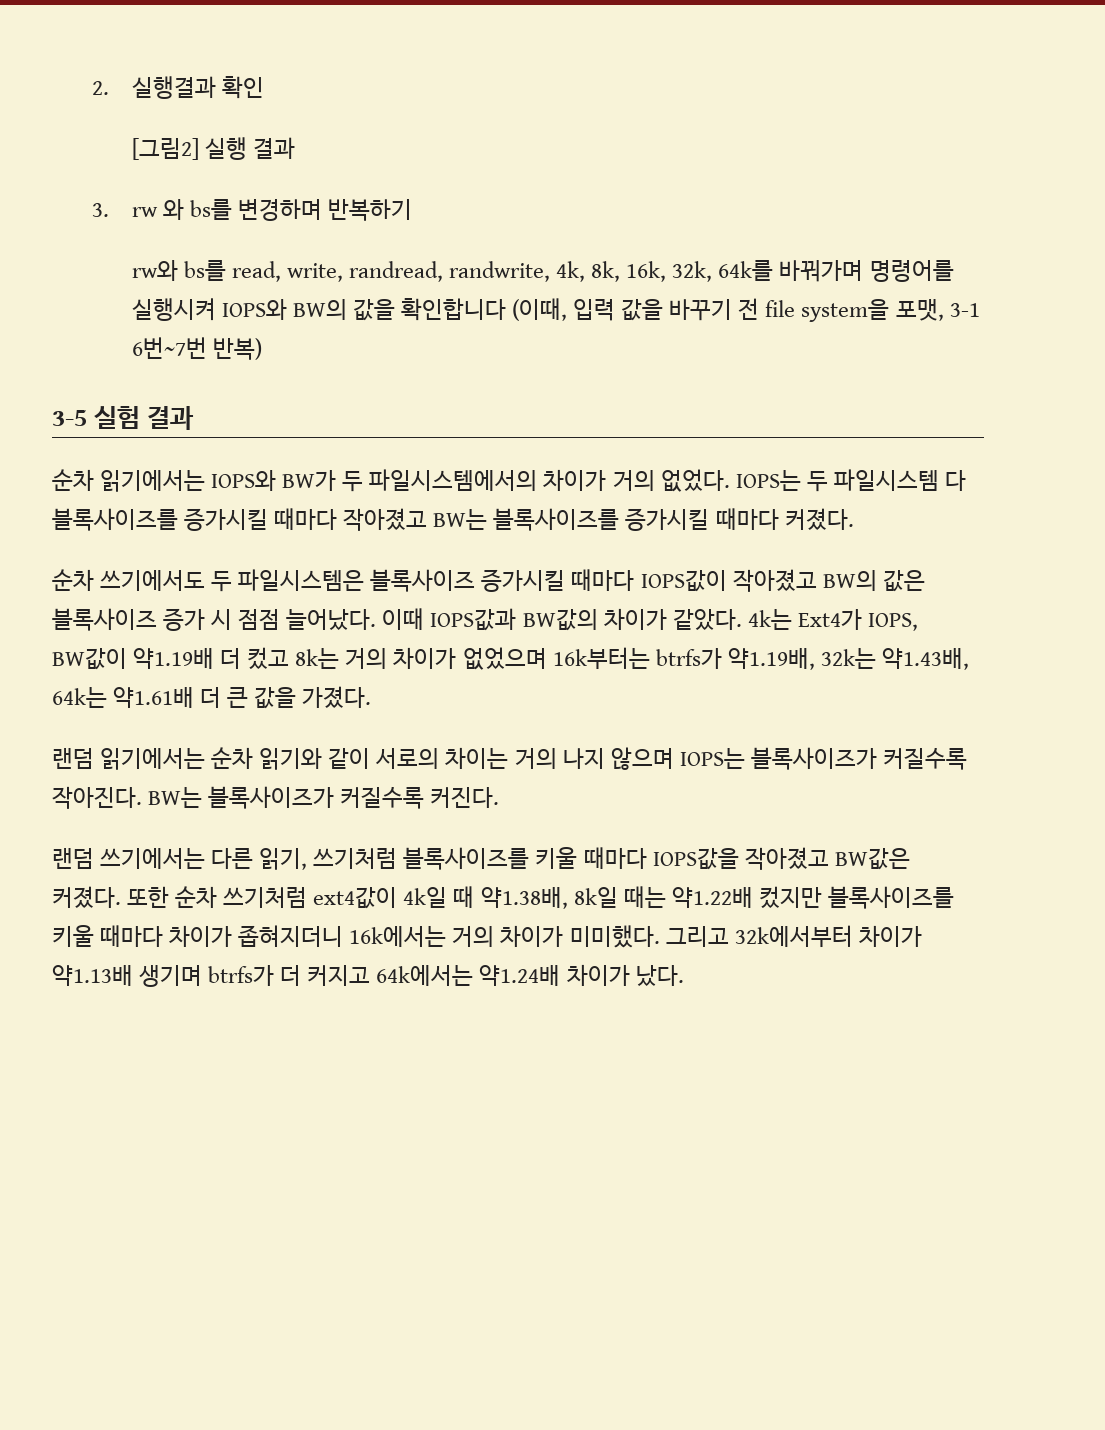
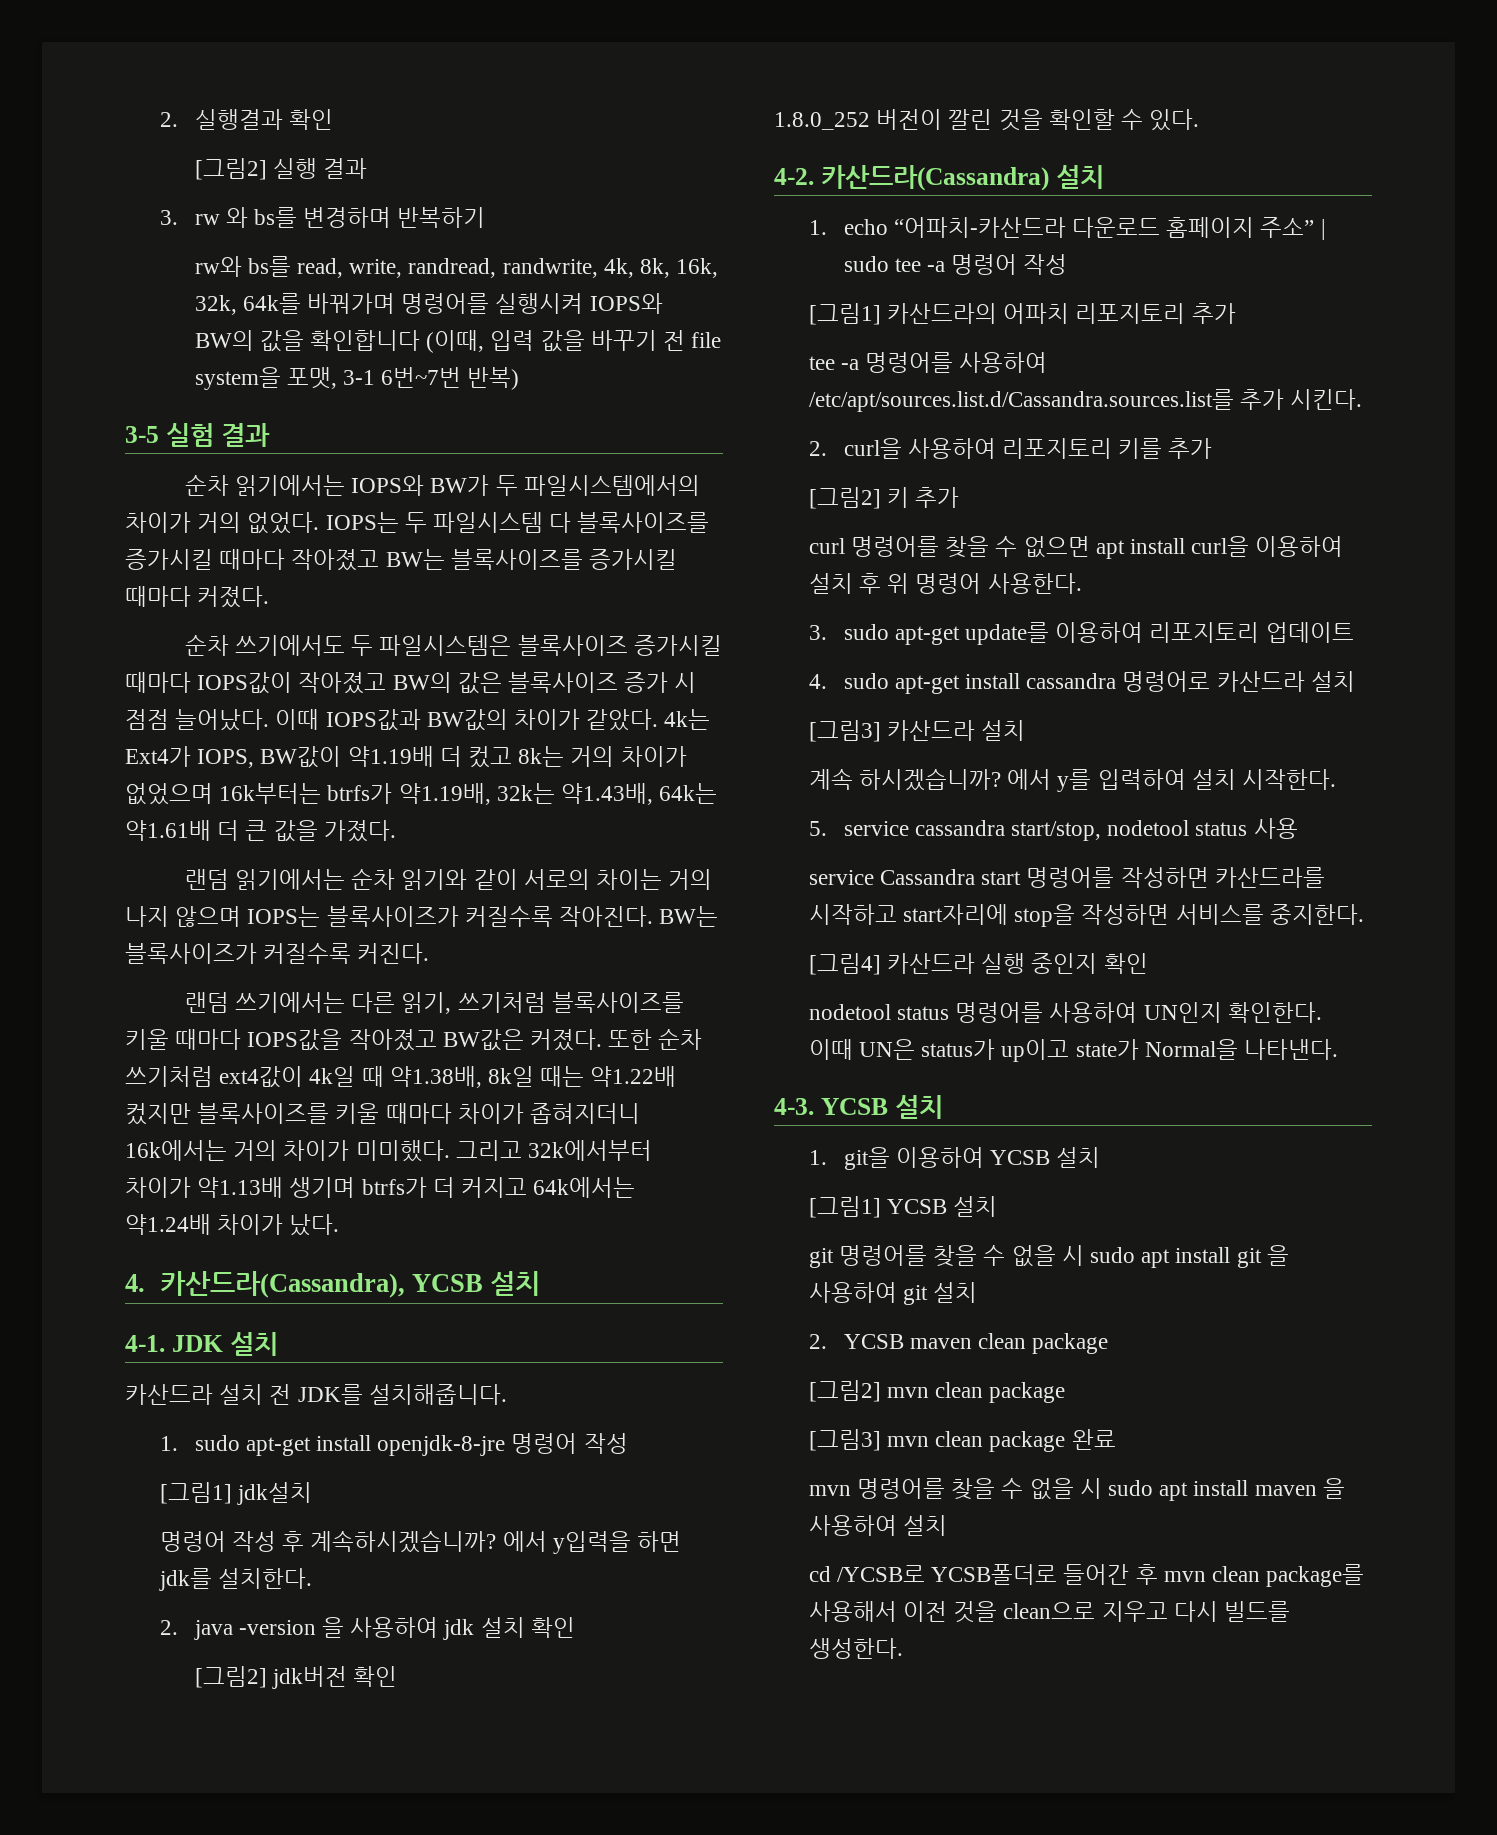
+ 4. 카산드라(Cassandra), YCSB 설치
+ 4-1. JDK 설치
+ 카산드라 설치 전 JDK를 설치해줍니다.
+ 1. sudo apt-get install openjdk-8-jre 명령어 작성
+ [그림1] jdk설치
+ 명령어 작성 후 계속하시겠습니까? 에서 y입력을 하면 jdk를 설치한다.
+ 2. java -version 을 사용하여 jdk 설치 확인
+ [그림2] jdk버전 확인
+ 1.8.0_252 버전이 깔린 것을 확인할 수 있다.
+ 4-2. 카산드라(Cassandra) 설치
+ 1. echo “어파치-카산드라 다운로드 홈페이지 주소” | sudo tee -a 명령어 작성
+ [그림1] 카산드라의 어파치 리포지토리 추가
+ tee -a 명령어를 사용하여 /etc/apt/sources.list.d/Cassandra.sources.list를 추가 시킨다.
+ 2. curl을 사용하여 리포지토리 키를 추가
+ [그림2] 키 추가
+ curl 명령어를 찾을 수 없으면 apt install curl을 이용하여 설치 후 위 명령어 사용한다.
+ 3. sudo apt-get update를 이용하여 리포지토리 업데이트
+ 4. sudo apt-get install cassandra 명령어로 카산드라 설치
+ [그림3] 카산드라 설치
+ 계속 하시겠습니까? 에서 y를 입력하여 설치 시작한다.
+ 5. service cassandra start/stop, nodetool status 사용
+ service Cassandra start 명령어를 작성하면 카산드라를 시작하고 start자리에 stop을 작성하면 서비스를 중지한다.
+ [그림4] 카산드라 실행 중인지 확인
+ nodetool status 명령어를 사용하여 UN인지 확인한다. 이때 UN은 status가 up이고 state가 Normal을 나타낸다.
+ 4-3. YCSB 설치
+ 1. git을 이용하여 YCSB 설치
+ [그림1] YCSB 설치
+ git 명령어를 찾을 수 없을 시 sudo apt install git 을 사용하여 git 설치
+ 2. YCSB maven clean package
+ [그림2] mvn clean package
+ [그림3] mvn clean package 완료
+ mvn 명령어를 찾을 수 없을 시 sudo apt install maven 을 사용하여 설치
+ cd /YCSB로 YCSB폴더로 들어간 후 mvn clean package를 사용해서 이전 것을 clean으로 지우고 다시 빌드를 생성한다.

